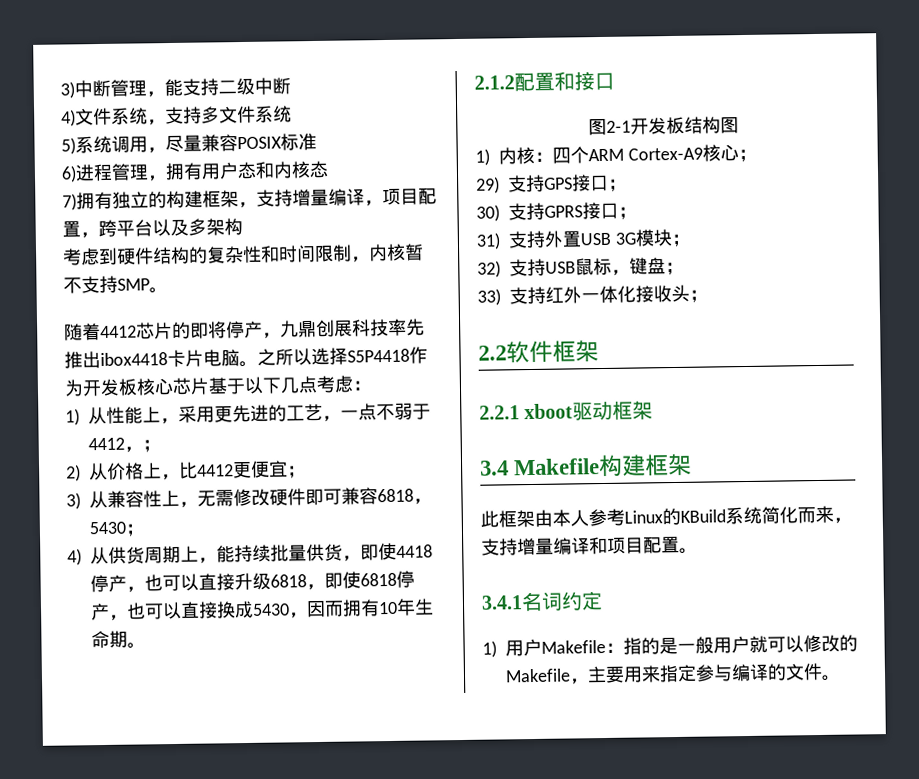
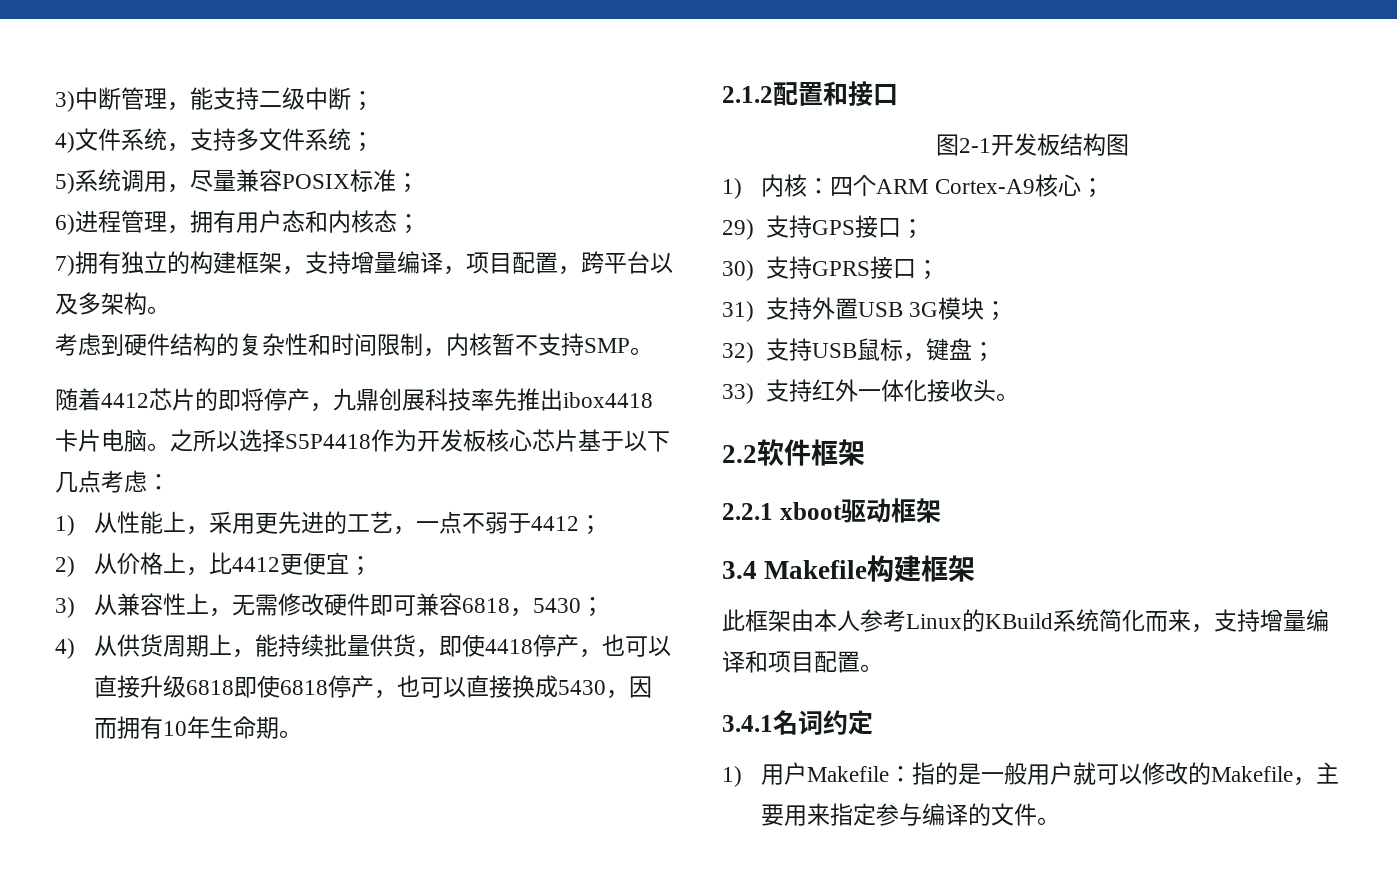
- 3)中断管理，能支持二级中断
+ 3)中断管理，能支持二级中断；
- 4)文件系统，支持多文件系统
+ 4)文件系统，支持多文件系统；
- 5)系统调用，尽量兼容POSIX标准
+ 5)系统调用，尽量兼容POSIX标准；
- 6)进程管理，拥有用户态和内核态
+ 6)进程管理，拥有用户态和内核态；
- 7)拥有独立的构建框架，支持增量编译，项目配置，跨平台以及多架构
+ 7)拥有独立的构建框架，支持增量编译，项目配置，跨平台以及多架构。
- 1)从性能上，采用更先进的工艺，一点不弱于4412，；
+ 1)从性能上，采用更先进的工艺，一点不弱于4412；
- 4)从供货周期上，能持续批量供货，即使4418停产，也可以直接升级6818，即使6818停产，也可以直接换成5430，因而拥有10年生命期。
+ 4)从供货周期上，能持续批量供货，即使4418停产，也可以直接升级6818即使6818停产，也可以直接换成5430，因而拥有10年生命期。
- 33)支持红外一体化接收头；
+ 33)支持红外一体化接收头。

